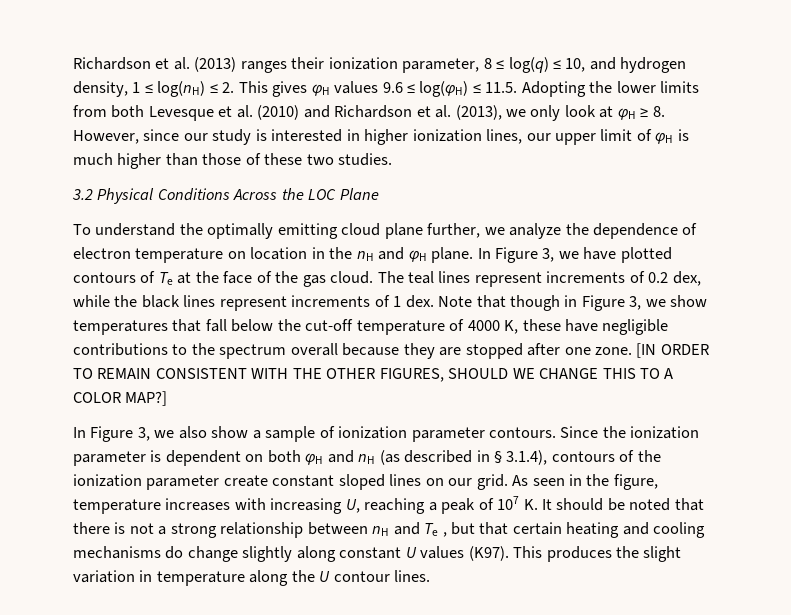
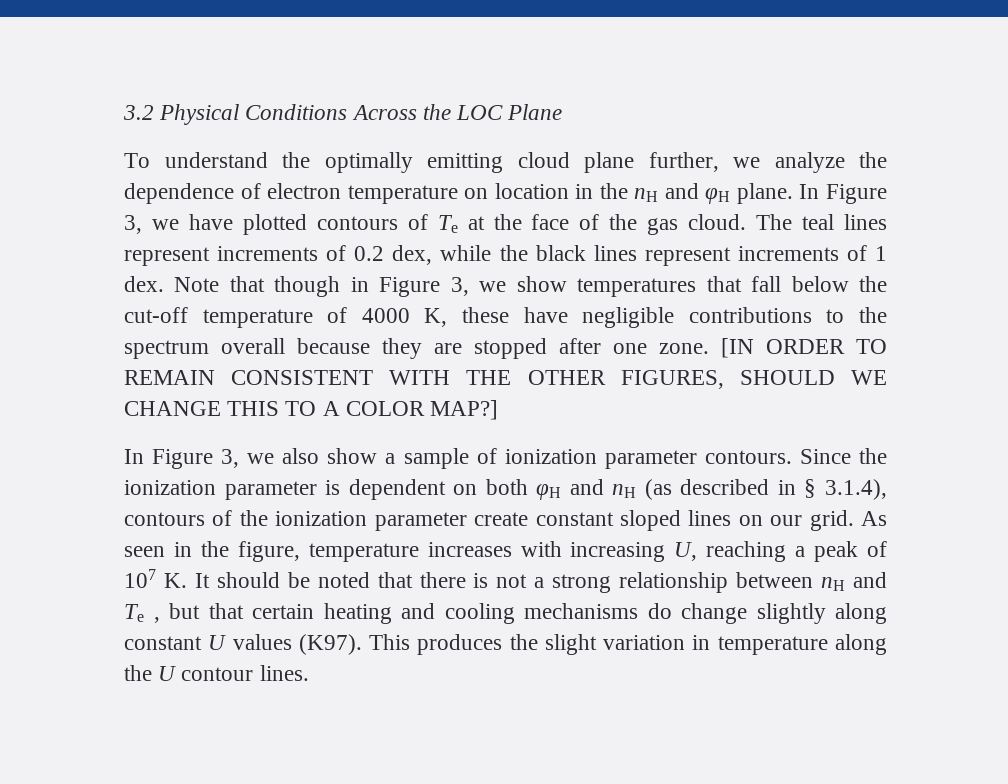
- Richardson et al. (2013) ranges their ionization parameter, 8 ≤ log(q) ≤ 10, and hydrogen density, 1 ≤ log(nH) ≤ 2. This gives φH values 9.6 ≤ log(φH) ≤ 11.5. Adopting the lower limits from both Levesque et al. (2010) and Richardson et al. (2013), we only look at φH ≥ 8. However, since our study is interested in higher ionization lines, our upper limit of φH is much higher than those of these two studies.

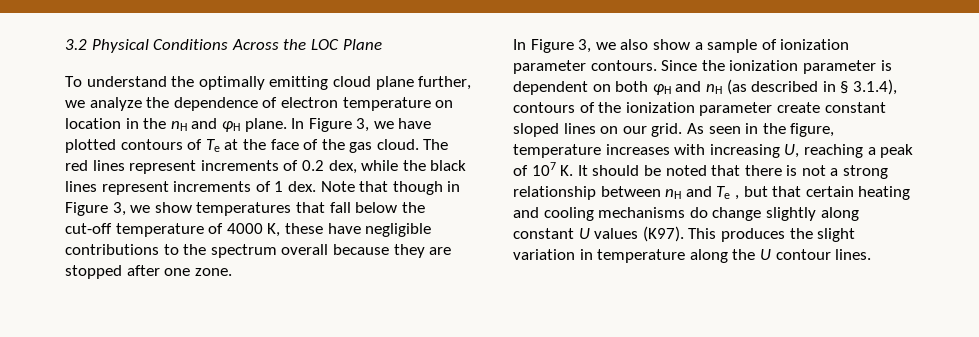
- The teal lines represent increments of 0.2 dex, while the black lines represent increments of 1 dex.
+ The red lines represent increments of 0.2 dex, while the black lines represent increments of 1 dex.
- [IN ORDER TO REMAIN CONSISTENT WITH THE OTHER FIGURES, SHOULD WE CHANGE THIS TO A COLOR MAP?]

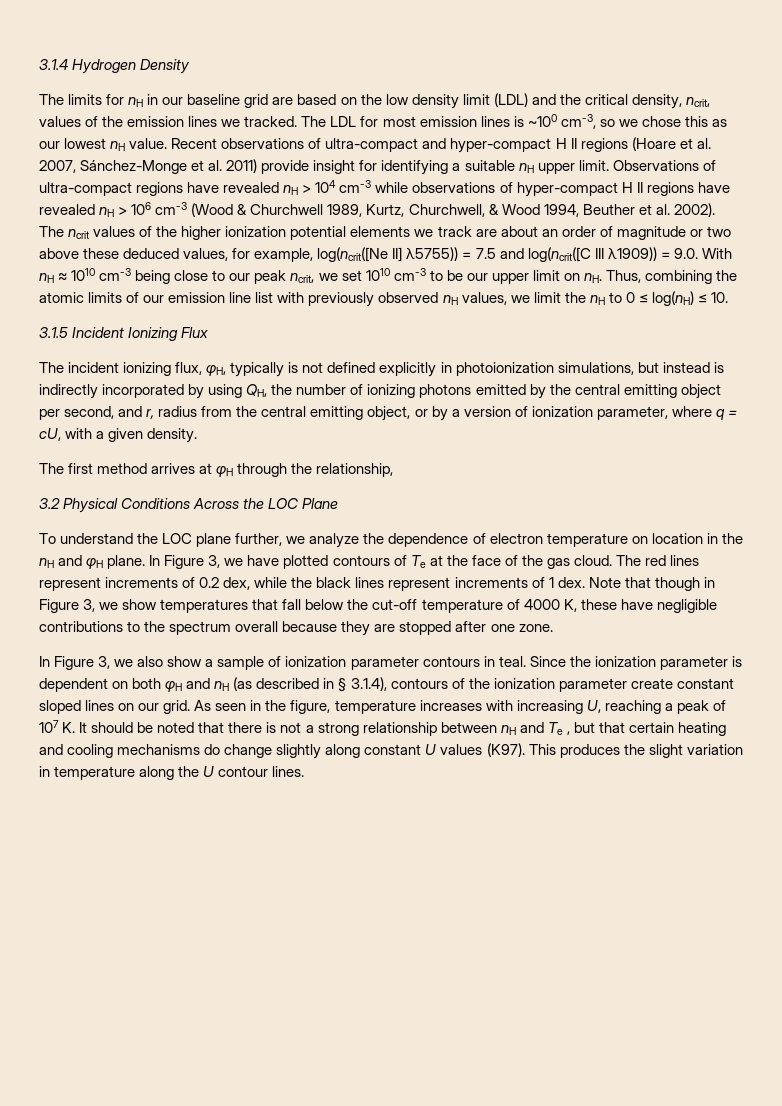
+ 3.1.4 Hydrogen Density
+ The limits for nH in our baseline grid are based on the low density limit (LDL) and the critical density, ncrit, values of the emission lines we tracked. The LDL for most emission lines is ~100 cm-3, so we chose this as our lowest nH value. Recent observations of ultra-compact and hyper-compact H II regions (Hoare et al. 2007, Sánchez-Monge et al. 2011) provide insight for identifying a suitable nH upper limit. Observations of ultra-compact regions have revealed nH > 104 cm-3 while observations of hyper-compact H II regions have revealed nH > 106 cm-3 (Wood & Churchwell 1989, Kurtz, Churchwell, & Wood 1994, Beuther et al. 2002). The ncrit values of the higher ionization potential elements we track are about an order of magnitude or two above these deduced values, for example, log(ncrit([Ne II] λ5755)) = 7.5 and log(ncrit([C III λ1909)) = 9.0. With nH ≈ 1010 cm-3 being close to our peak ncrit, we set 1010 cm-3 to be our upper limit on nH. Thus, combining the atomic limits of our emission line list with previously observed nH values, we limit the nH to 0 ≤ log(nH) ≤ 10.
+ 3.1.5 Incident Ionizing Flux
+ The incident ionizing flux, φH, typically is not defined explicitly in photoionization simulations, but instead is indirectly incorporated by using QH, the number of ionizing photons emitted by the central emitting object per second, and r, radius from the central emitting object, or by a version of ionization parameter, where q = cU, with a given density.
+ The first method arrives at φH through the relationship,
- To understand the optimally emitting cloud plane further, we analyze the dependence of electron temperature on location in the nH and φH plane.
+ To understand the LOC plane further, we analyze the dependence of electron temperature on location in the nH and φH plane.
- In Figure 3, we also show a sample of ionization parameter contours.
+ In Figure 3, we also show a sample of ionization parameter contours in teal.

